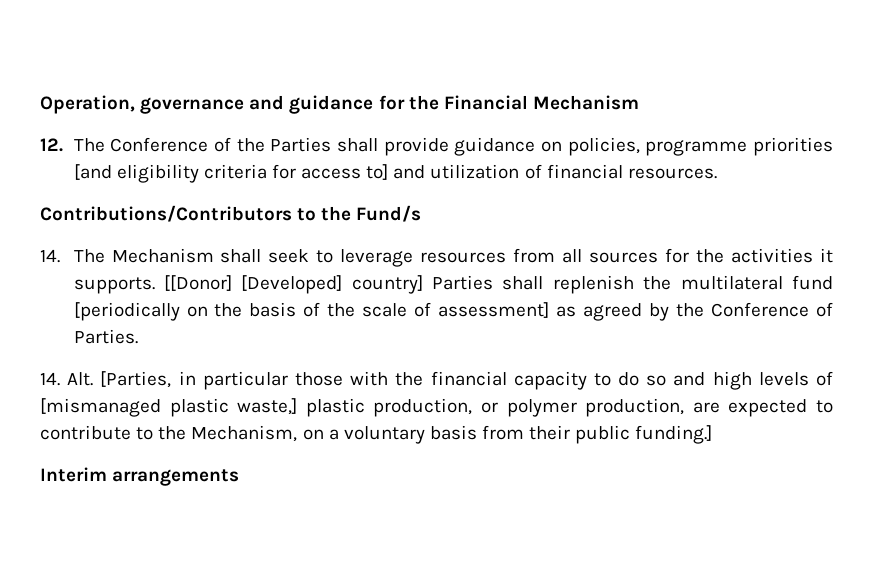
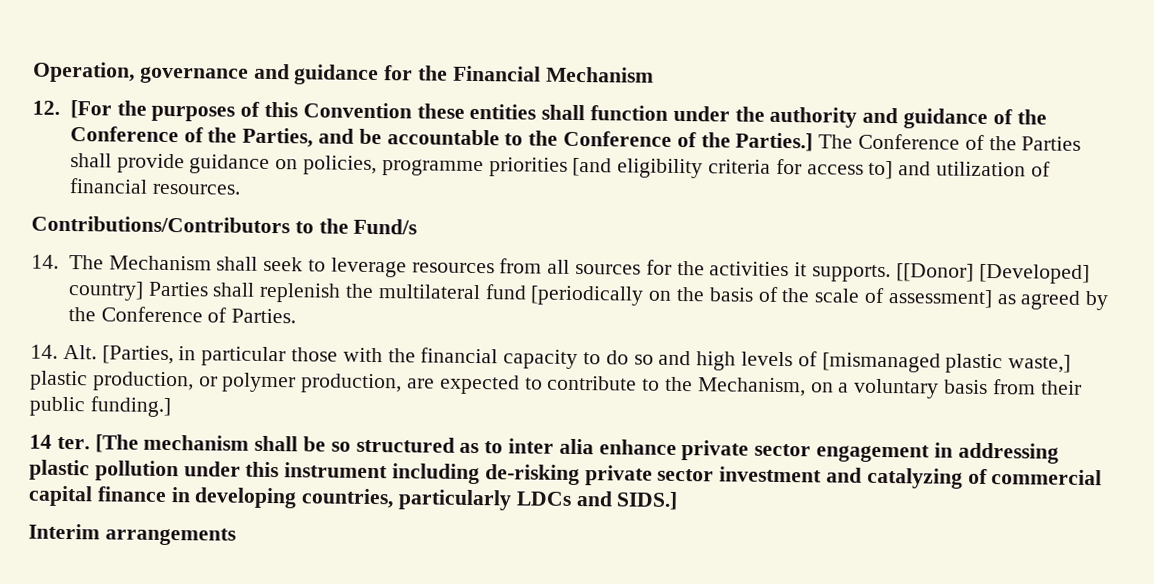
- 12. The Conference of the Parties shall provide guidance on policies, programme priorities [and eligibility criteria for access to] and utilization of financial resources.
+ 12. [For the purposes of this Convention these entities shall function under the authority and guidance of the Conference of the Parties, and be accountable to the Conference of the Parties.] The Conference of the Parties shall provide guidance on policies, programme priorities [and eligibility criteria for access to] and utilization of financial resources.
+ 14 ter. [The mechanism shall be so structured as to inter alia enhance private sector engagement in addressing plastic pollution under this instrument including de-risking private sector investment and catalyzing of commercial capital finance in developing countries, particularly LDCs and SIDS.]

